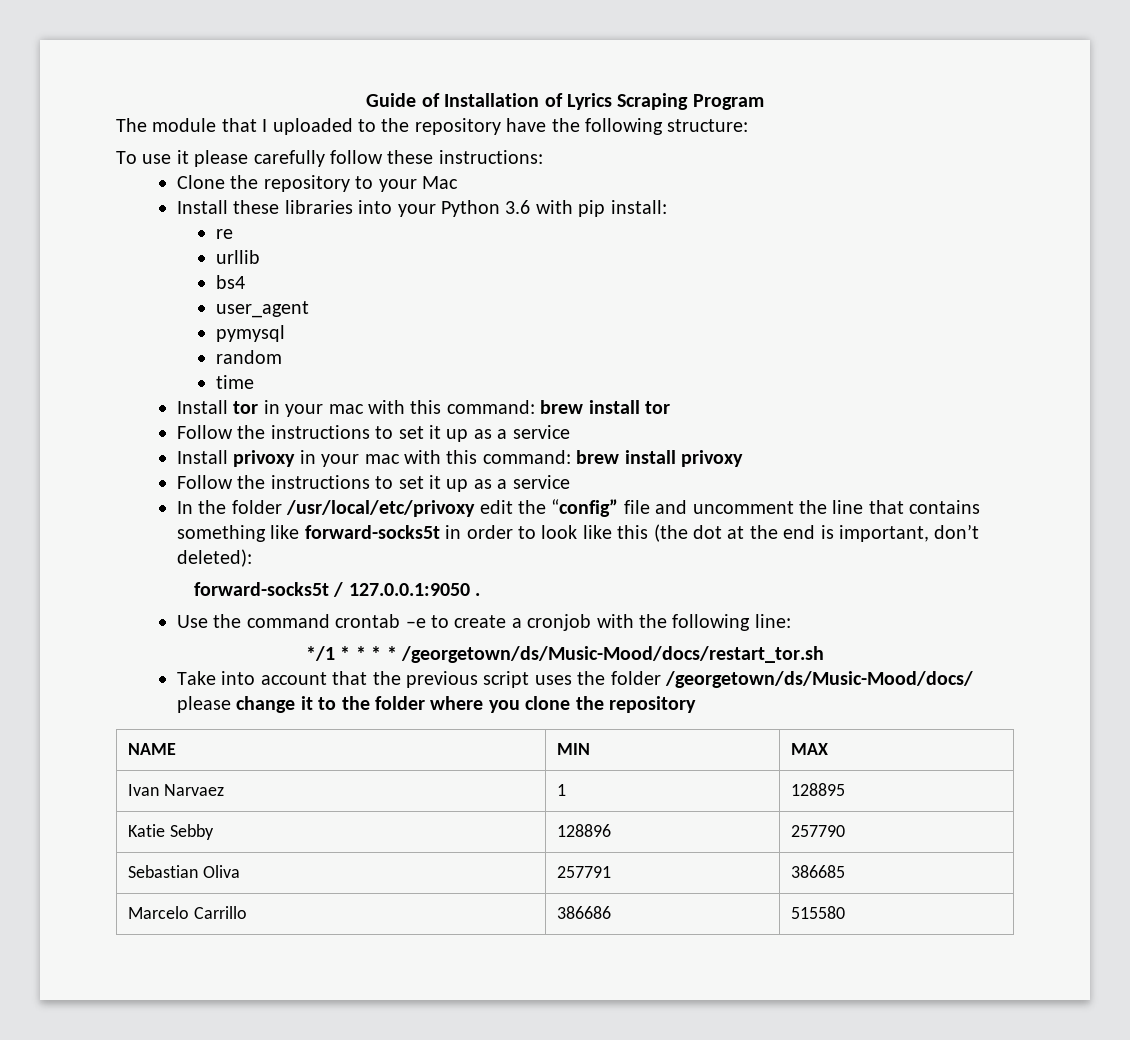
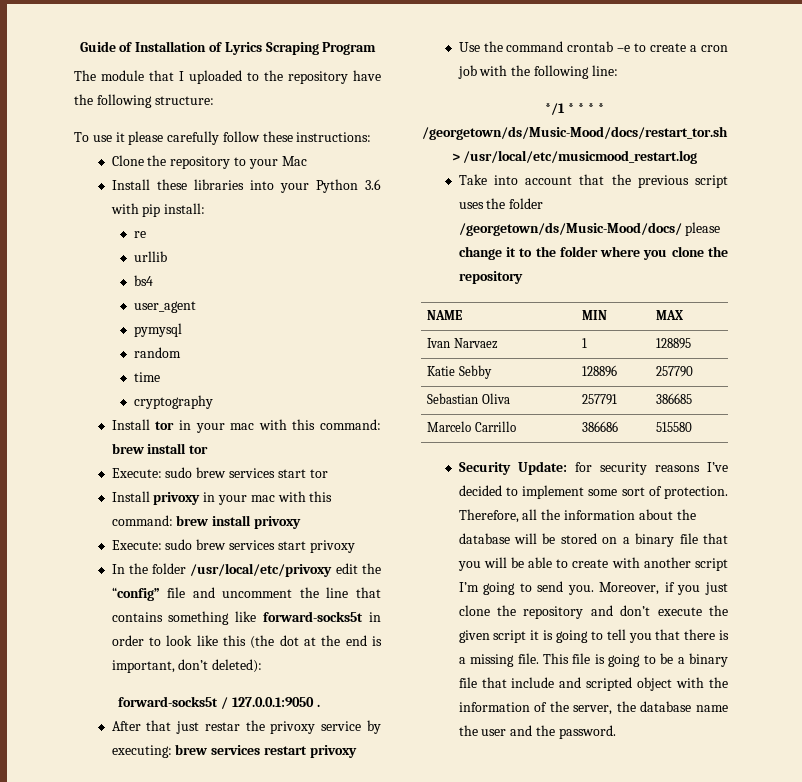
+ cryptography
  Install tor in your mac with this command: brew install tor
- Follow the instructions to set it up as a service
+ Execute: sudo brew services start tor
  Install privoxy in your mac with this command: brew install privoxy
- Follow the instructions to set it up as a service
+ Execute: sudo brew services start privoxy
+ After that just restar the privoxy service by executing: brew services restart privoxy
- Use the command crontab –e to create a cronjob with the following line:
+ Use the command crontab –e to create a cron job with the following line:
- */1 * * * * /georgetown/ds/Music-Mood/docs/restart_tor.sh
+ */1 * * * * /georgetown/ds/Music-Mood/docs/restart_tor.sh > /usr/local/etc/musicmood_restart.log
+ Security Update: for security reasons I’ve decided to implement some sort of protection. Therefore, all the information about the database will be stored on a binary file that you will be able to create with another script I’m going to send you. Moreover, if you just clone the repository and don’t execute the given script it is going to tell you that there is a missing file. This file is going to be a binary file that include and scripted object with the information of the server, the database name the user and the password.

